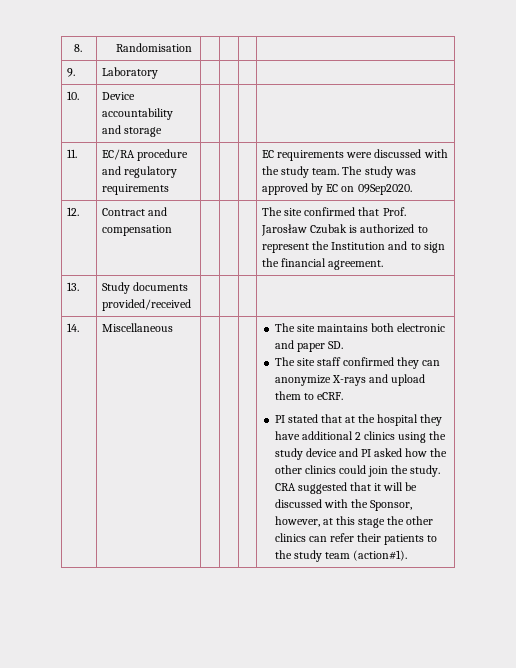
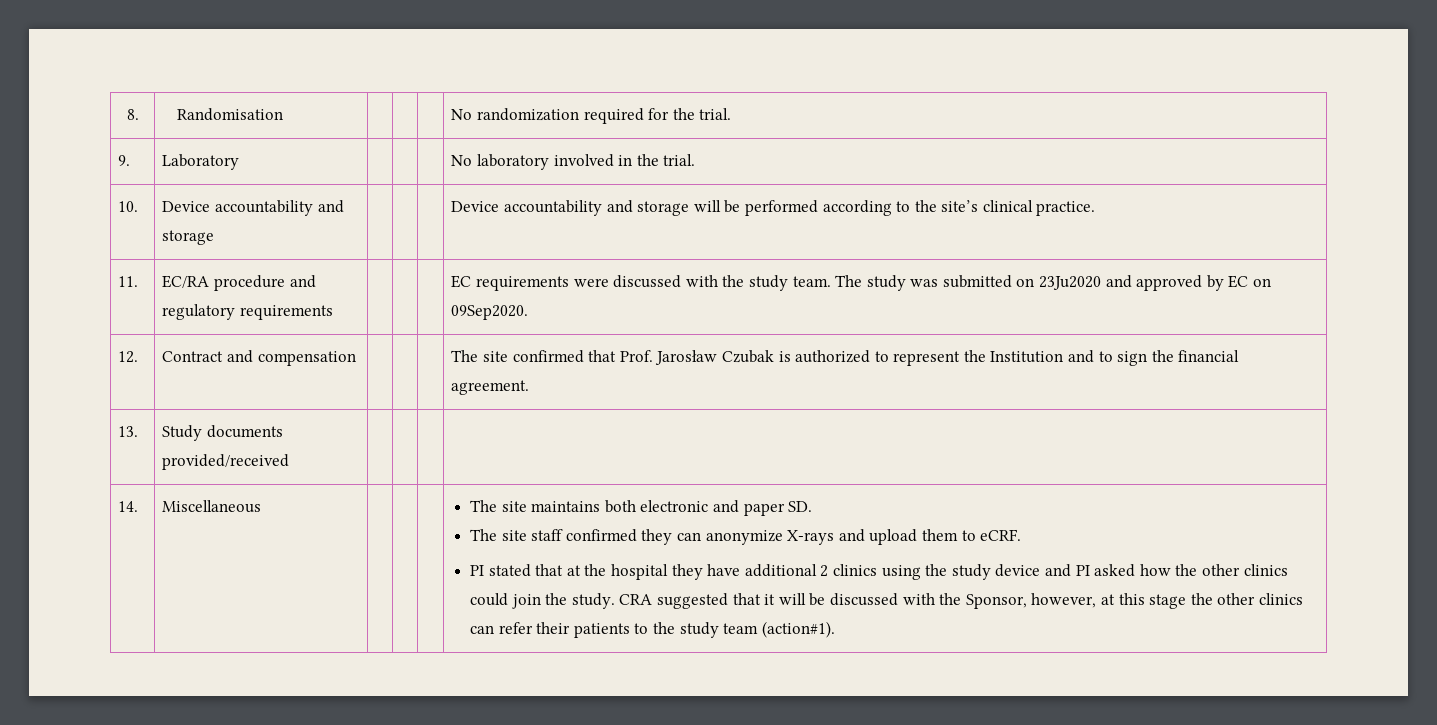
- 8. | Randomisation | | | |
- 9. | Laboratory | | | |
+ 8. | Randomisation | | | | No randomization required for the trial.
+ 9. | Laboratory | | | | No laboratory involved in the trial.
- 10. | Device accountability and storage | | | |
+ 10. | Device accountability and storage | | | | Device accountability and storage will be performed according to the site’s clinical practice.
- 11. | EC/RA procedure and regulatory requirements | | | | EC requirements were discussed with the study team. The study was approved by EC on 09Sep2020.
+ 11. | EC/RA procedure and regulatory requirements | | | | EC requirements were discussed with the study team. The study was submitted on 23Ju2020 and approved by EC on 09Sep2020.

